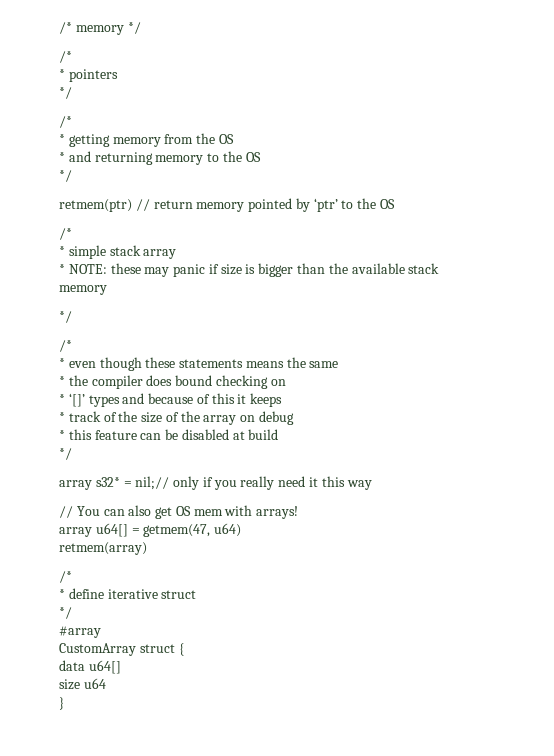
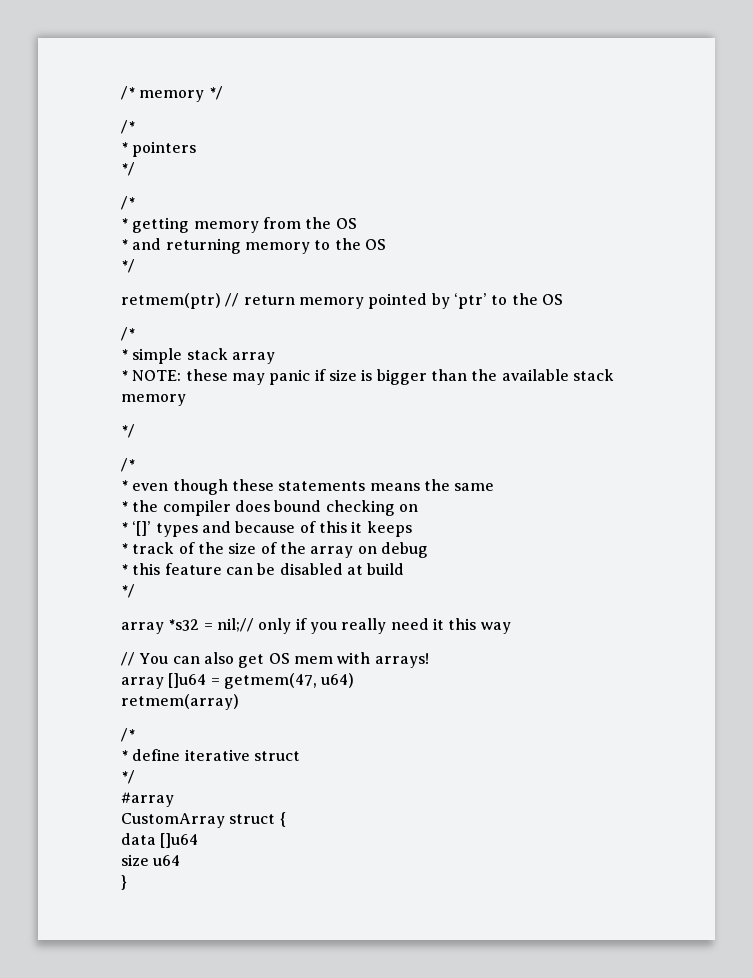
- array s32* = nil;// only if you really need it this way
+ array *s32 = nil;// only if you really need it this way
- array u64[] = getmem(47, u64)
+ array []u64 = getmem(47, u64)
- data u64[]
+ data []u64

